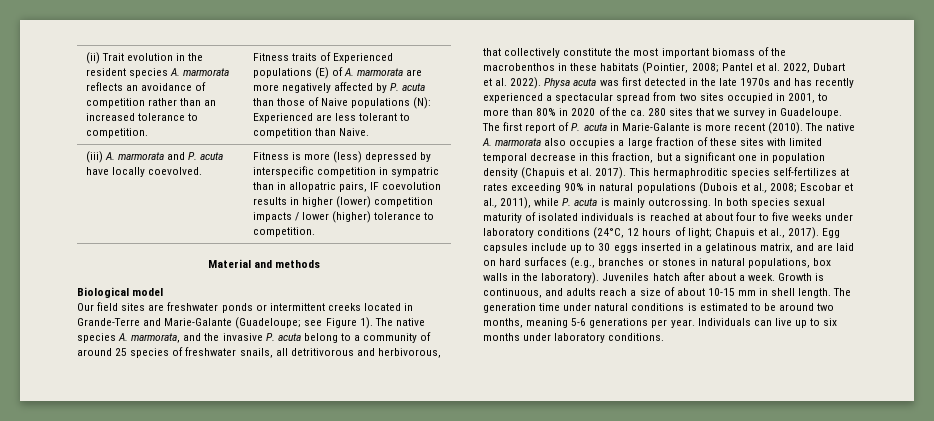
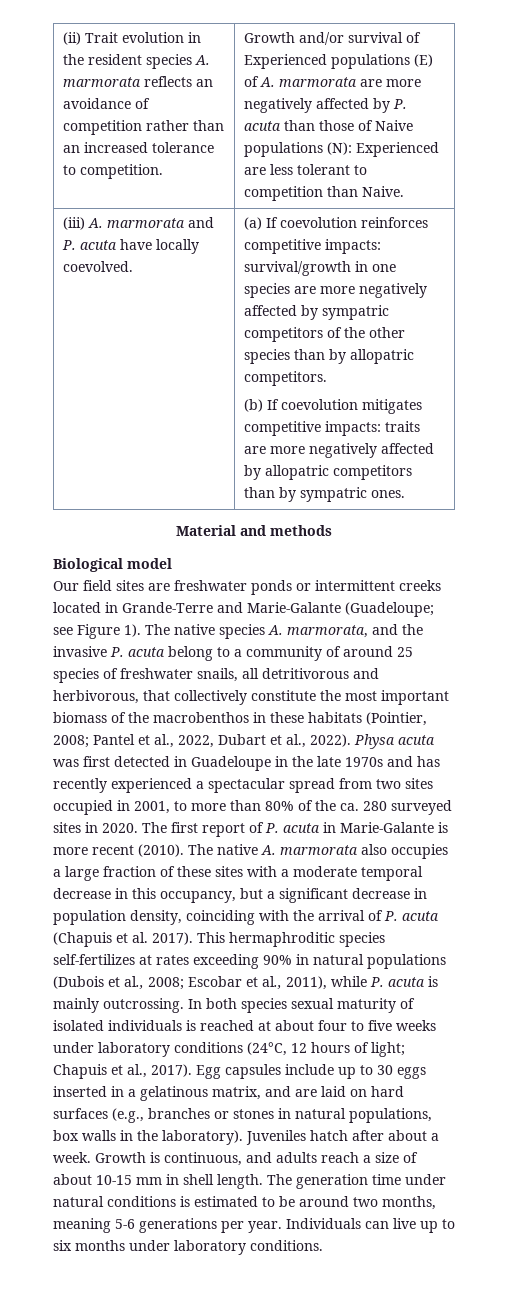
- Fitness traits of Experienced populations (E) of A. marmorata are more negatively affected by P. acuta than those of Naive populations (N): Experienced are less tolerant to competition than Naive.
+ Growth and/or survival of Experienced populations (E) of A. marmorata are more negatively affected by P. acuta than those of Naive populations (N): Experienced are less tolerant to competition than Naive.
- Fitness is more (less) depressed by interspecific competition in sympatric than in allopatric pairs, IF coevolution results in higher (lower) competition impacts / lower (higher) tolerance to competition.
+ (a) If coevolution reinforces competitive impacts: survival/growth in one species are more negatively affected by sympatric competitors of the other species than by allopatric competitors.
+ (b) If coevolution mitigates competitive impacts: traits are more negatively affected by allopatric competitors than by sympatric ones.
- The native species A. marmorata, and the invasive P. acuta belong to a community of around 25 species of freshwater snails, all detritivorous and herbivorous, that collectively constitute the most important biomass of the macrobenthos in these habitats (Pointier, 2008; Pantel et al. 2022, Dubart et al. 2022).
+ The native species A. marmorata, and the invasive P. acuta belong to a community of around 25 species of freshwater snails, all detritivorous and herbivorous, that collectively constitute the most important biomass of the macrobenthos in these habitats (Pointier, 2008; Pantel et al., 2022, Dubart et al., 2022).
- Physa acuta was first detected in the late 1970s and has recently experienced a spectacular spread from two sites occupied in 2001, to more than 80% in 2020 of the ca. 280 sites that we survey in Guadeloupe.
+ Physa acuta was first detected in Guadeloupe in the late 1970s and has recently experienced a spectacular spread from two sites occupied in 2001, to more than 80% of the ca. 280 surveyed sites in 2020.
- The native A. marmorata also occupies a large fraction of these sites with limited temporal decrease in this fraction, but a significant one in population density (Chapuis et al. 2017).
+ The native A. marmorata also occupies a large fraction of these sites with a moderate temporal decrease in this occupancy, but a significant decrease in population density, coinciding with the arrival of P. acuta (Chapuis et al. 2017).

